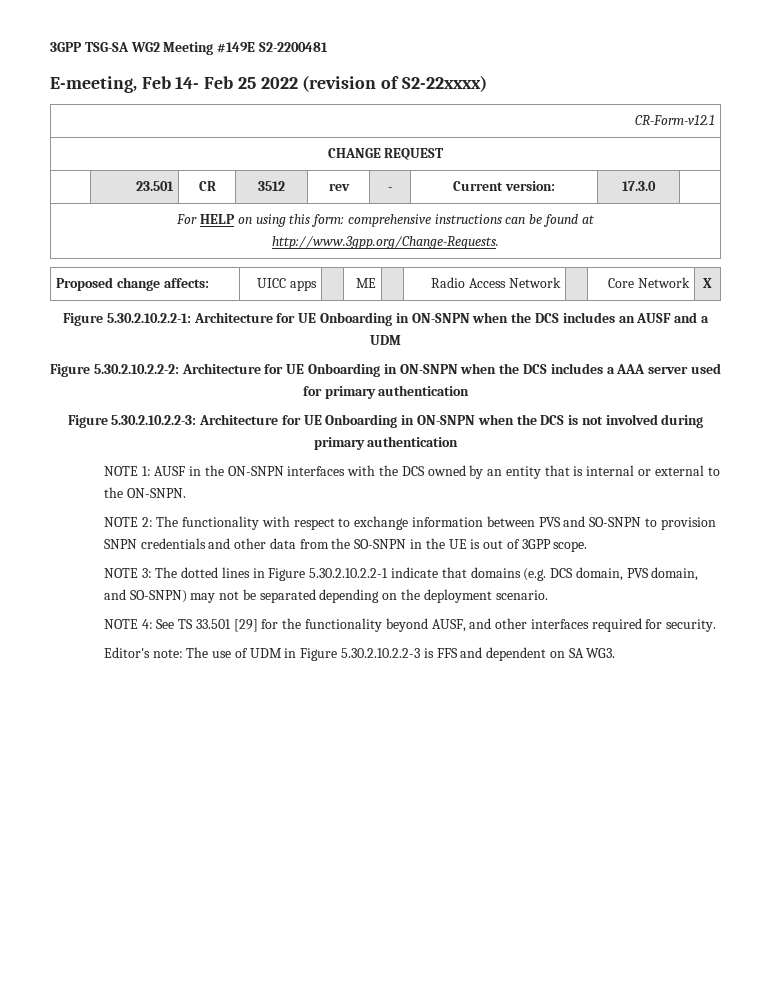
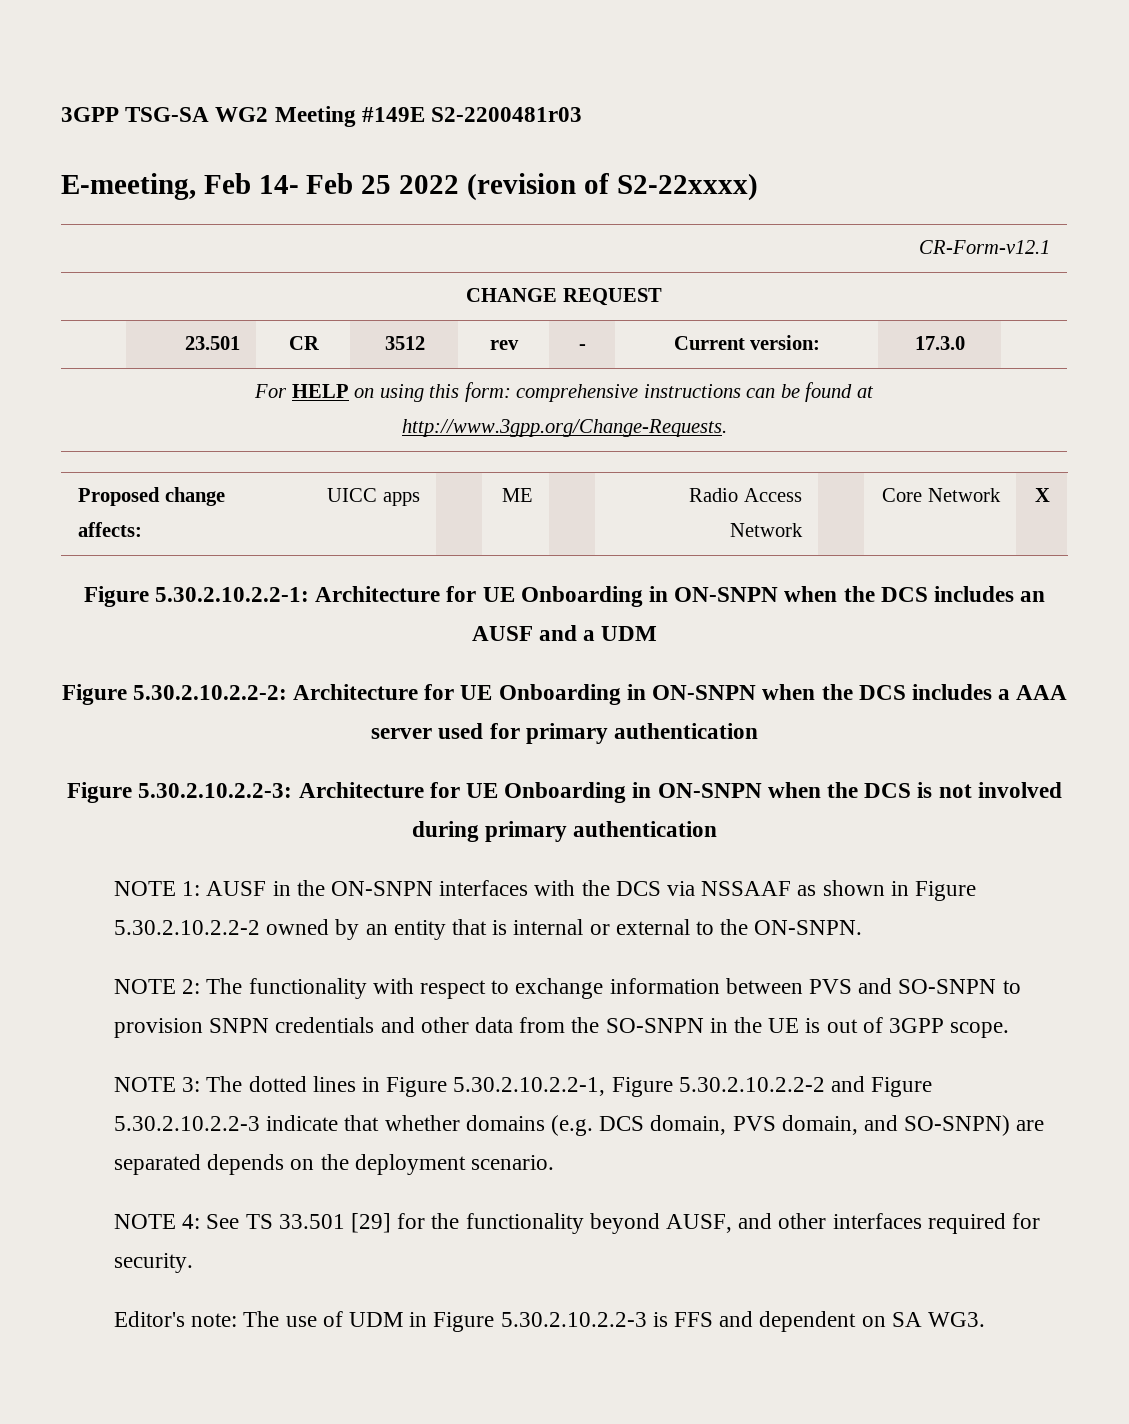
- 3GPP TSG-SA WG2 Meeting #149E S2-2200481
+ 3GPP TSG-SA WG2 Meeting #149E S2-2200481r03
- NOTE 1: AUSF in the ON-SNPN interfaces with the DCS owned by an entity that is internal or external to the ON-SNPN.
+ NOTE 1: AUSF in the ON-SNPN interfaces with the DCS via NSSAAF as shown in Figure 5.30.2.10.2.2-2 owned by an entity that is internal or external to the ON-SNPN.
- NOTE 3: The dotted lines in Figure 5.30.2.10.2.2-1 indicate that domains (e.g. DCS domain, PVS domain, and SO-SNPN) may not be separated depending on the deployment scenario.
+ NOTE 3: The dotted lines in Figure 5.30.2.10.2.2-1, Figure 5.30.2.10.2.2-2 and Figure 5.30.2.10.2.2-3 indicate that whether domains (e.g. DCS domain, PVS domain, and SO-SNPN) are separated depends on the deployment scenario.

